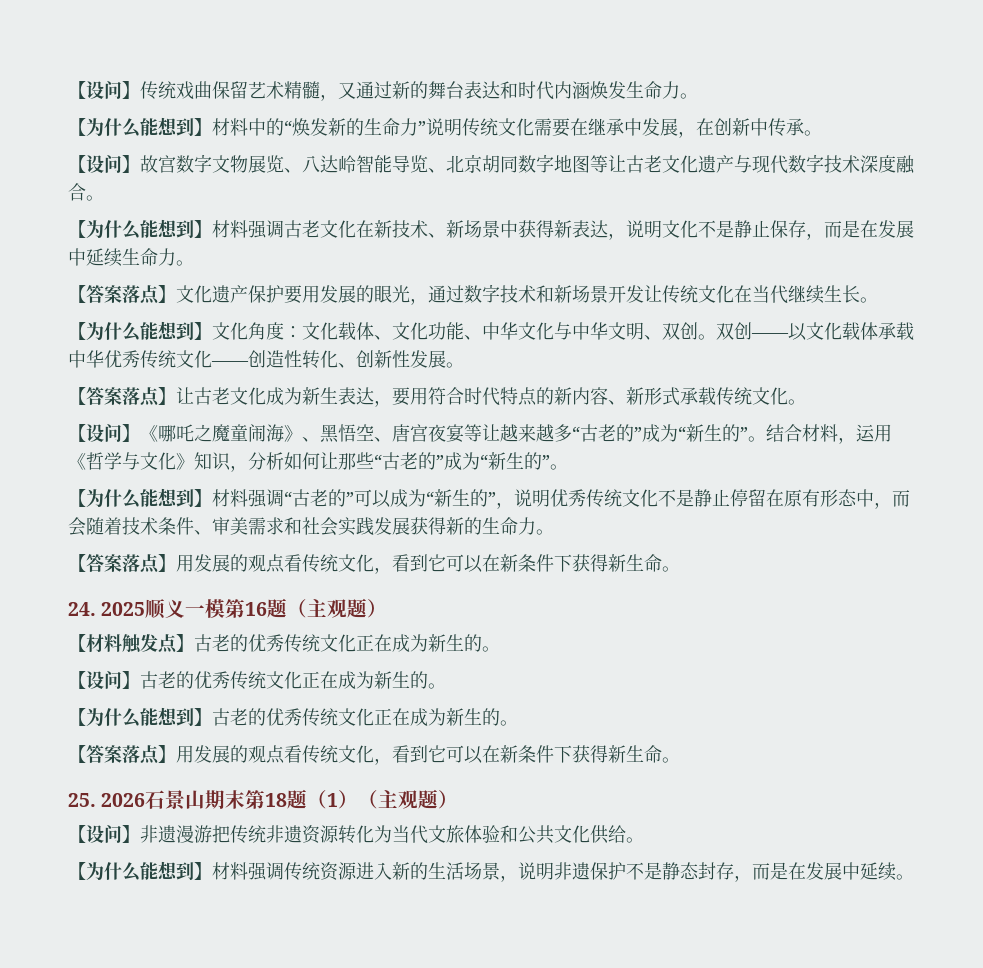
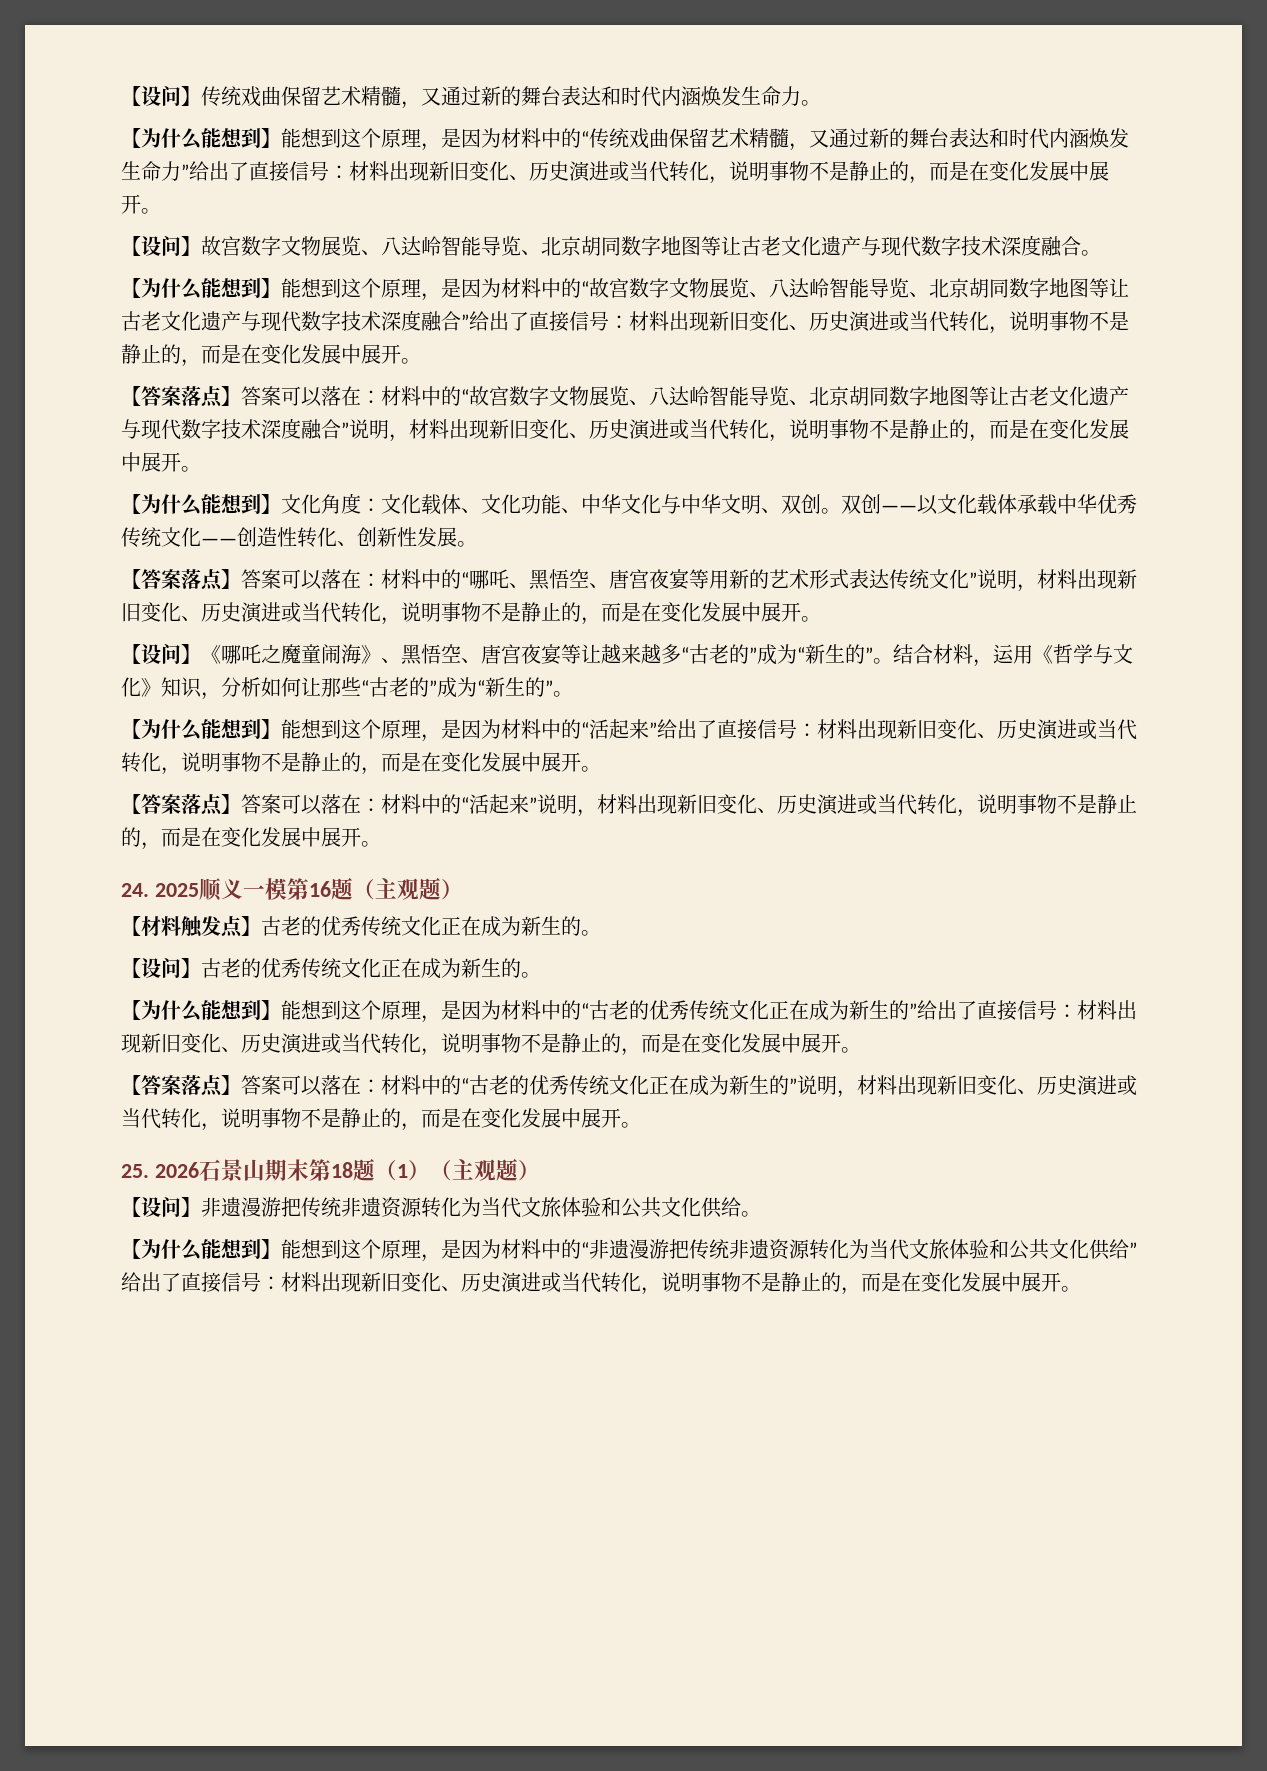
- 【为什么能想到】材料中的“焕发新的生命力”说明传统文化需要在继承中发展，在创新中传承。
+ 【为什么能想到】能想到这个原理，是因为材料中的“传统戏曲保留艺术精髓，又通过新的舞台表达和时代内涵焕发生命力”给出了直接信号：材料出现新旧变化、历史演进或当代转化，说明事物不是静止的，而是在变化发展中展开。
- 【为什么能想到】材料强调古老文化在新技术、新场景中获得新表达，说明文化不是静止保存，而是在发展中延续生命力。
- 【答案落点】文化遗产保护要用发展的眼光，通过数字技术和新场景开发让传统文化在当代继续生长。
+ 【为什么能想到】能想到这个原理，是因为材料中的“故宫数字文物展览、八达岭智能导览、北京胡同数字地图等让古老文化遗产与现代数字技术深度融合”给出了直接信号：材料出现新旧变化、历史演进或当代转化，说明事物不是静止的，而是在变化发展中展开。
+ 【答案落点】答案可以落在：材料中的“故宫数字文物展览、八达岭智能导览、北京胡同数字地图等让古老文化遗产与现代数字技术深度融合”说明，材料出现新旧变化、历史演进或当代转化，说明事物不是静止的，而是在变化发展中展开。
- 【答案落点】让古老文化成为新生表达，要用符合时代特点的新内容、新形式承载传统文化。
+ 【答案落点】答案可以落在：材料中的“哪吒、黑悟空、唐宫夜宴等用新的艺术形式表达传统文化”说明，材料出现新旧变化、历史演进或当代转化，说明事物不是静止的，而是在变化发展中展开。
- 【为什么能想到】材料强调“古老的”可以成为“新生的”，说明优秀传统文化不是静止停留在原有形态中，而会随着技术条件、审美需求和社会实践发展获得新的生命力。
- 【答案落点】用发展的观点看传统文化，看到它可以在新条件下获得新生命。
+ 【为什么能想到】能想到这个原理，是因为材料中的“活起来”给出了直接信号：材料出现新旧变化、历史演进或当代转化，说明事物不是静止的，而是在变化发展中展开。
+ 【答案落点】答案可以落在：材料中的“活起来”说明，材料出现新旧变化、历史演进或当代转化，说明事物不是静止的，而是在变化发展中展开。
- 【为什么能想到】古老的优秀传统文化正在成为新生的。
- 【答案落点】用发展的观点看传统文化，看到它可以在新条件下获得新生命。
+ 【为什么能想到】能想到这个原理，是因为材料中的“古老的优秀传统文化正在成为新生的”给出了直接信号：材料出现新旧变化、历史演进或当代转化，说明事物不是静止的，而是在变化发展中展开。
+ 【答案落点】答案可以落在：材料中的“古老的优秀传统文化正在成为新生的”说明，材料出现新旧变化、历史演进或当代转化，说明事物不是静止的，而是在变化发展中展开。
- 【为什么能想到】材料强调传统资源进入新的生活场景，说明非遗保护不是静态封存，而是在发展中延续。
+ 【为什么能想到】能想到这个原理，是因为材料中的“非遗漫游把传统非遗资源转化为当代文旅体验和公共文化供给”给出了直接信号：材料出现新旧变化、历史演进或当代转化，说明事物不是静止的，而是在变化发展中展开。

